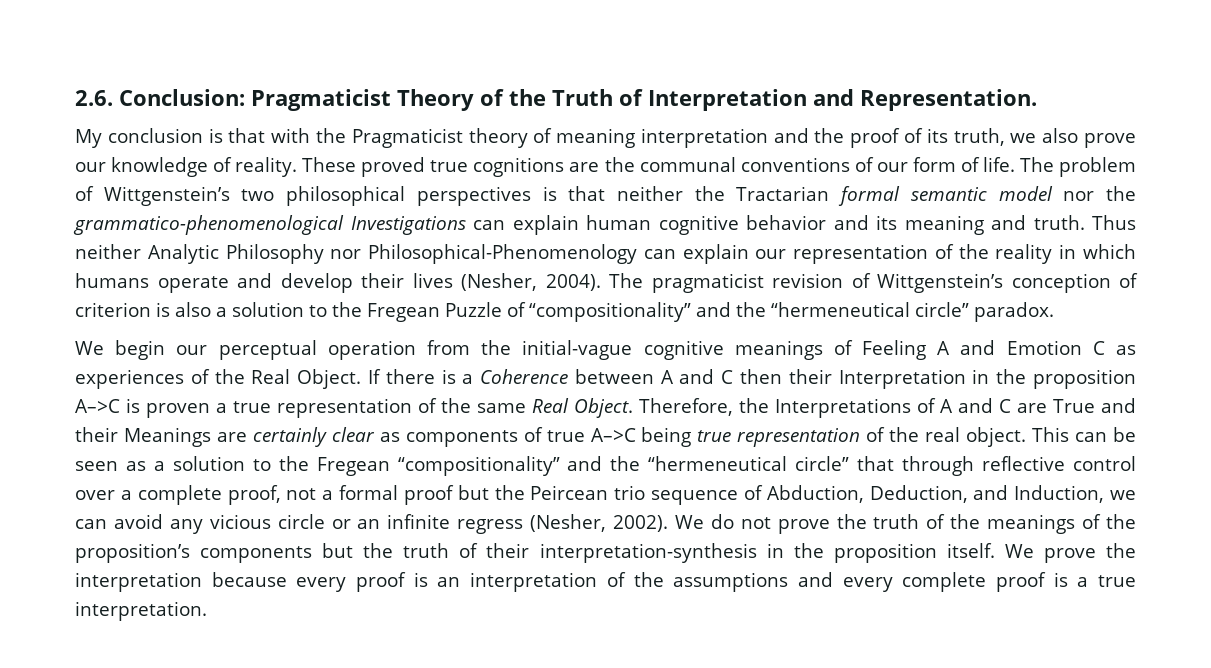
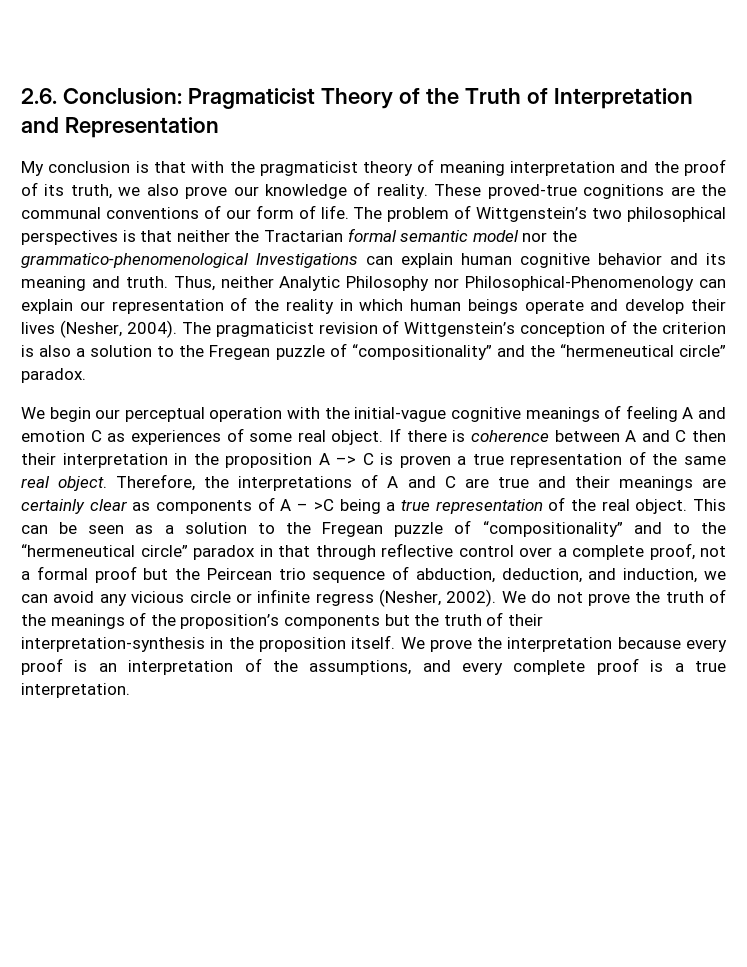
- 2.6. Conclusion: Pragmaticist Theory of the Truth of Interpretation and Representation.
+ 2.6. Conclusion: Pragmaticist Theory of the Truth of Interpretation and Representation
- My conclusion is that with the Pragmaticist theory of meaning interpretation and the proof of its truth, we also prove our knowledge of reality.
+ My conclusion is that with the pragmaticist theory of meaning interpretation and the proof of its truth, we also prove our knowledge of reality.
- These proved true cognitions are the communal conventions of our form of life.
+ These proved-true cognitions are the communal conventions of our form of life.
- Thus neither Analytic Philosophy nor Philosophical-Phenomenology can explain our representation of the reality in which humans operate and develop their lives (Nesher, 2004).
+ Thus, neither Analytic Philosophy nor Philosophical-Phenomenology can explain our representation of the reality in which human beings operate and develop their lives (Nesher, 2004).
- The pragmaticist revision of Wittgenstein’s conception of criterion is also a solution to the Fregean Puzzle of “compositionality” and the “hermeneutical circle” paradox.
+ The pragmaticist revision of Wittgenstein’s conception of the criterion is also a solution to the Fregean puzzle of “compositionality” and the “hermeneutical circle” paradox.
- We begin our perceptual operation from the initial-vague cognitive meanings of Feeling A and Emotion C as experiences of the Real Object.
+ We begin our perceptual operation with the initial-vague cognitive meanings of feeling A and emotion C as experiences of some real object.
- If there is a Coherence between A and C then their Interpretation in the proposition A–>C is proven a true representation of the same Real Object.
+ If there is coherence between A and C then their interpretation in the proposition A –> C is proven a true representation of the same real object.
- Therefore, the Interpretations of A and C are True and their Meanings are certainly clear as components of true A–>C being true representation of the real object.
+ Therefore, the interpretations of A and C are true and their meanings are certainly clear as components of A – >C being a true representation of the real object.
- This can be seen as a solution to the Fregean “compositionality” and the “hermeneutical circle” that through reflective control over a complete proof, not a formal proof but the Peircean trio sequence of Abduction, Deduction, and Induction, we can avoid any vicious circle or an infinite regress (Nesher, 2002).
+ This can be seen as a solution to the Fregean puzzle of “compositionality” and to the “hermeneutical circle” paradox in that through reflective control over a complete proof, not a formal proof but the Peircean trio sequence of abduction, deduction, and induction, we can avoid any vicious circle or infinite regress (Nesher, 2002).
- We prove the interpretation because every proof is an interpretation of the assumptions and every complete proof is a true interpretation.
+ We prove the interpretation because every proof is an interpretation of the assumptions, and every complete proof is a true interpretation.

